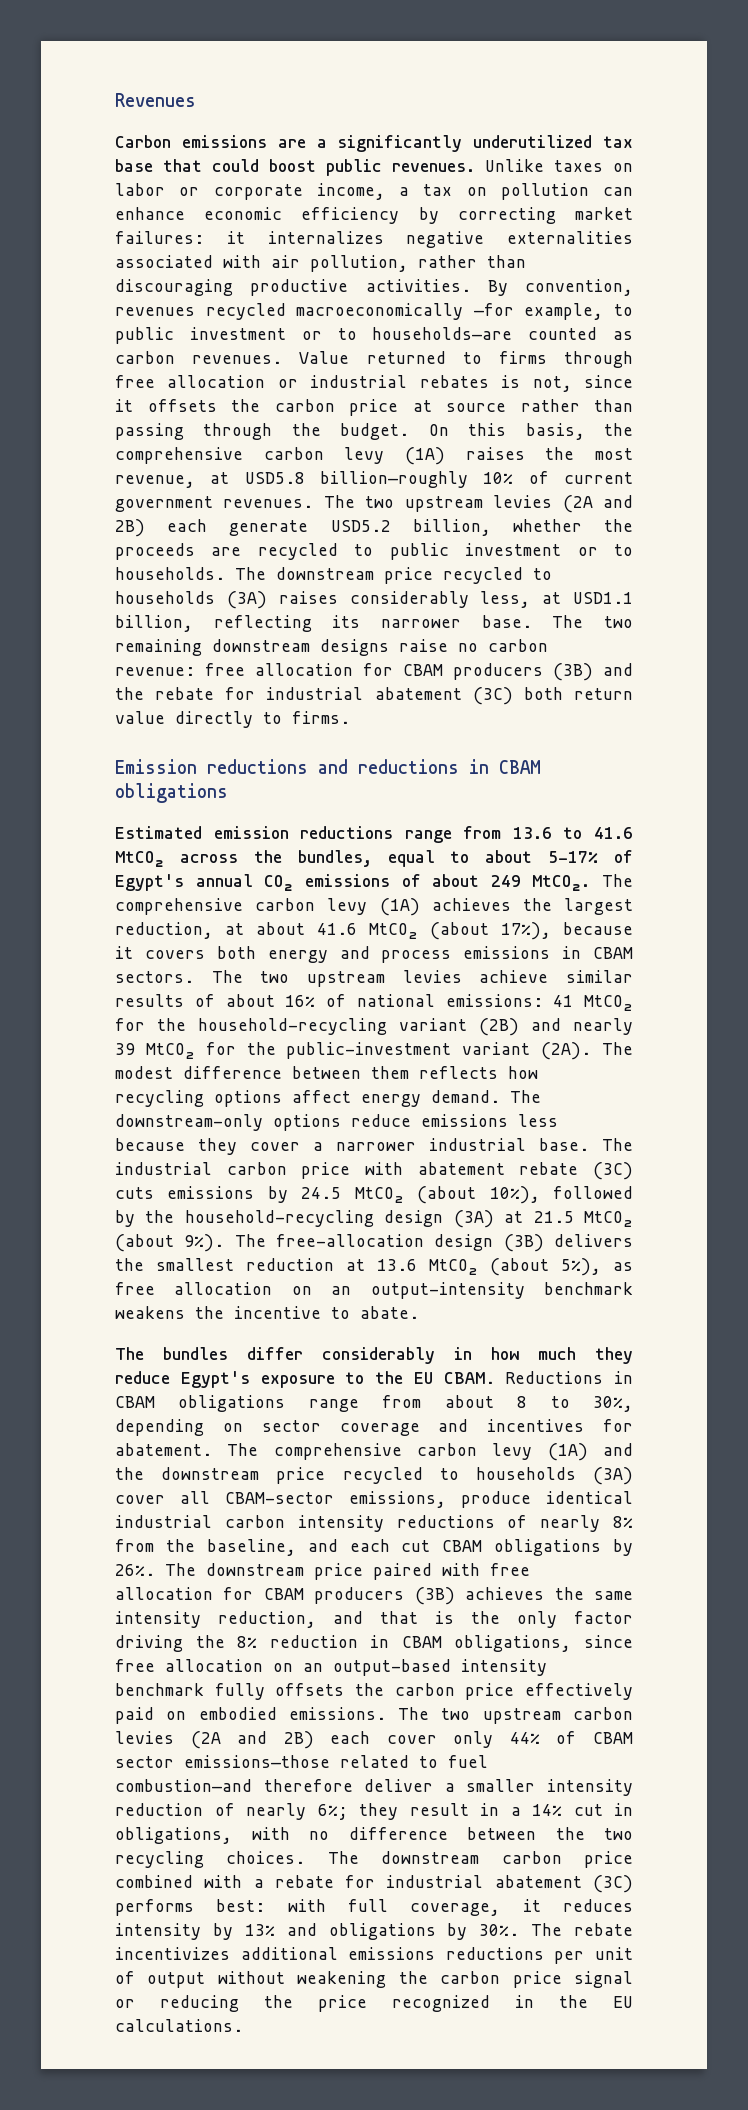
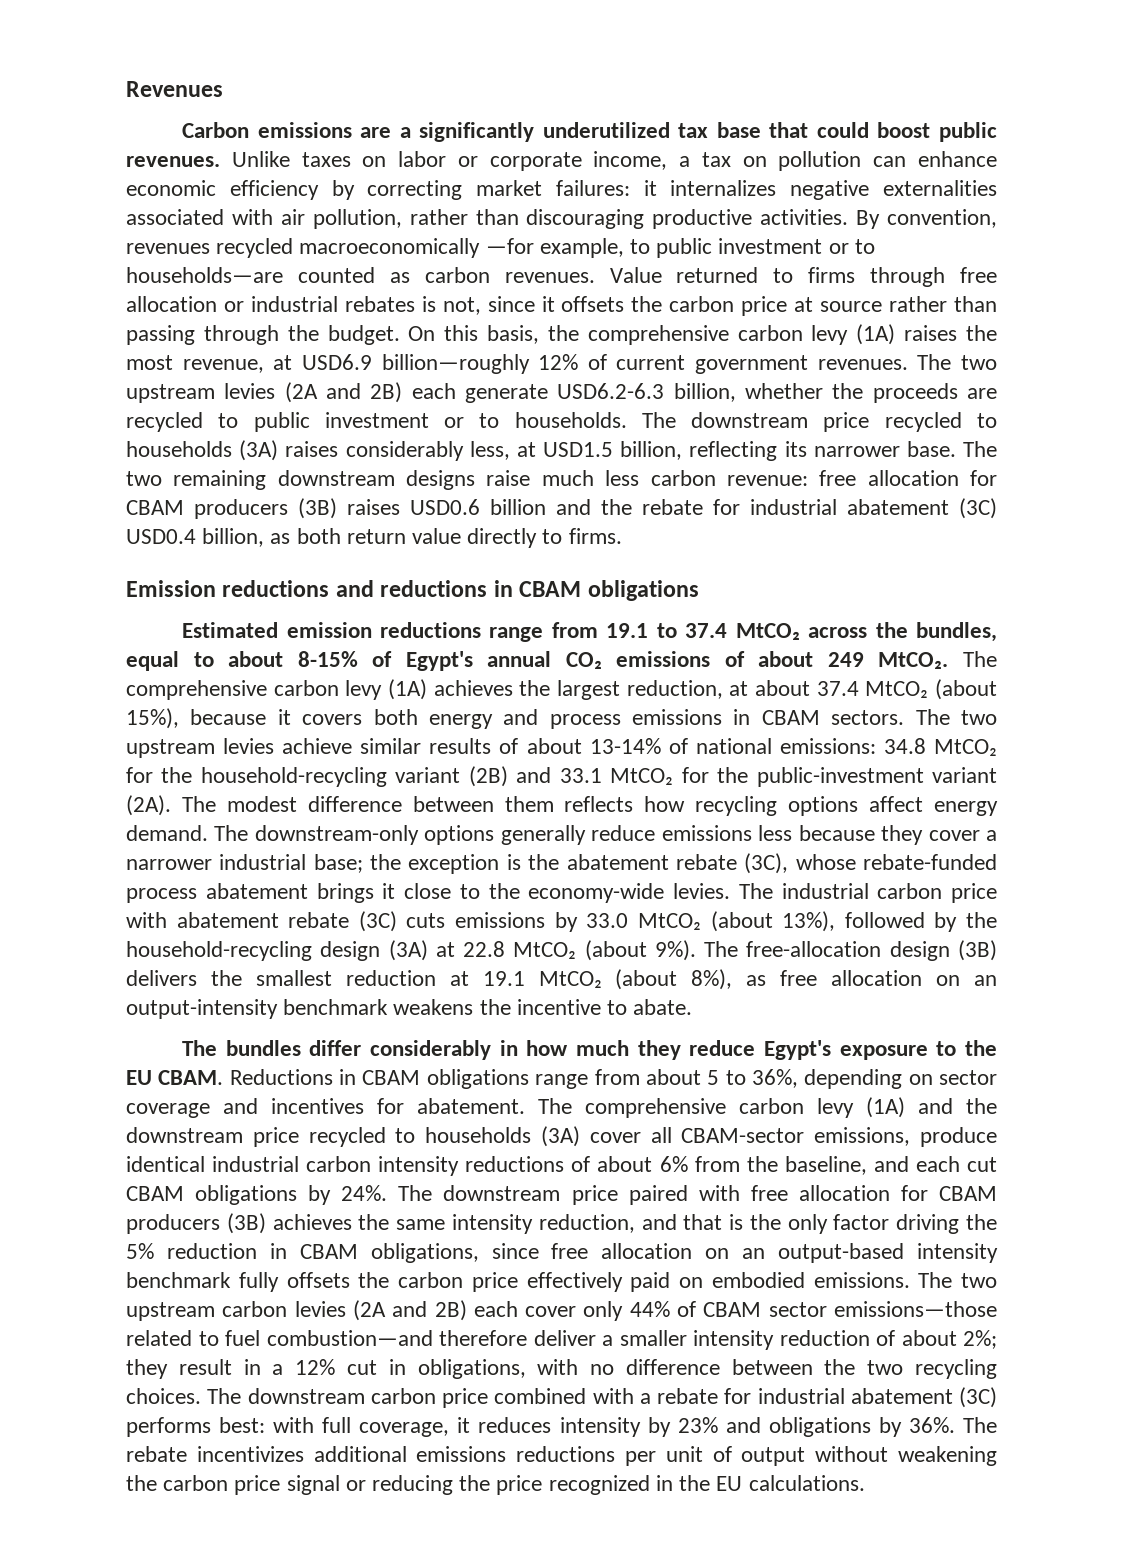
- On this basis, the comprehensive carbon levy (1A) raises the most revenue, at USD5.8 billion—roughly 10% of current government revenues.
+ On this basis, the comprehensive carbon levy (1A) raises the most revenue, at USD6.9 billion—roughly 12% of current government revenues.
- The two upstream levies (2A and 2B) each generate USD5.2 billion, whether the proceeds are recycled to public investment or to households.
+ The two upstream levies (2A and 2B) each generate USD6.2-6.3 billion, whether the proceeds are recycled to public investment or to households.
- The downstream price recycled to households (3A) raises considerably less, at USD1.1 billion, reflecting its narrower base.
+ The downstream price recycled to households (3A) raises considerably less, at USD1.5 billion, reflecting its narrower base.
- The two remaining downstream designs raise no carbon revenue: free allocation for CBAM producers (3B) and the rebate for industrial abatement (3C) both return value directly to firms.
+ The two remaining downstream designs raise much less carbon revenue: free allocation for CBAM producers (3B) raises USD0.6 billion and the rebate for industrial abatement (3C) USD0.4 billion, as both return value directly to firms.
- Estimated emission reductions range from 13.6 to 41.6 MtCO₂ across the bundles, equal to about 5-17% of Egypt's annual CO₂ emissions of about 249 MtCO₂.
+ Estimated emission reductions range from 19.1 to 37.4 MtCO₂ across the bundles, equal to about 8-15% of Egypt's annual CO₂ emissions of about 249 MtCO₂.
- The comprehensive carbon levy (1A) achieves the largest reduction, at about 41.6 MtCO₂ (about 17%), because it covers both energy and process emissions in CBAM sectors.
+ The comprehensive carbon levy (1A) achieves the largest reduction, at about 37.4 MtCO₂ (about 15%), because it covers both energy and process emissions in CBAM sectors.
- The two upstream levies achieve similar results of about 16% of national emissions: 41 MtCO₂ for the household-recycling variant (2B) and nearly 39 MtCO₂ for the public-investment variant (2A).
+ The two upstream levies achieve similar results of about 13-14% of national emissions: 34.8 MtCO₂ for the household-recycling variant (2B) and 33.1 MtCO₂ for the public-investment variant (2A).
- The downstream-only options reduce emissions less because they cover a narrower industrial base.
+ The downstream-only options generally reduce emissions less because they cover a narrower industrial base; the exception is the abatement rebate (3C), whose rebate-funded process abatement brings it close to the economy-wide levies.
- The industrial carbon price with abatement rebate (3C) cuts emissions by 24.5 MtCO₂ (about 10%), followed by the household-recycling design (3A) at 21.5 MtCO₂ (about 9%).
+ The industrial carbon price with abatement rebate (3C) cuts emissions by 33.0 MtCO₂ (about 13%), followed by the household-recycling design (3A) at 22.8 MtCO₂ (about 9%).
- The free-allocation design (3B) delivers the smallest reduction at 13.6 MtCO₂ (about 5%), as free allocation on an output-intensity benchmark weakens the incentive to abate.
+ The free-allocation design (3B) delivers the smallest reduction at 19.1 MtCO₂ (about 8%), as free allocation on an output-intensity benchmark weakens the incentive to abate.
- Reductions in CBAM obligations range from about 8 to 30%, depending on sector coverage and incentives for abatement.
+ Reductions in CBAM obligations range from about 5 to 36%, depending on sector coverage and incentives for abatement.
- The comprehensive carbon levy (1A) and the downstream price recycled to households (3A) cover all CBAM-sector emissions, produce identical industrial carbon intensity reductions of nearly 8% from the baseline, and each cut CBAM obligations by 26%.
+ The comprehensive carbon levy (1A) and the downstream price recycled to households (3A) cover all CBAM-sector emissions, produce identical industrial carbon intensity reductions of about 6% from the baseline, and each cut CBAM obligations by 24%.
- The downstream price paired with free allocation for CBAM producers (3B) achieves the same intensity reduction, and that is the only factor driving the 8% reduction in CBAM obligations, since free allocation on an output-based intensity benchmark fully offsets the carbon price effectively paid on embodied emissions.
+ The downstream price paired with free allocation for CBAM producers (3B) achieves the same intensity reduction, and that is the only factor driving the 5% reduction in CBAM obligations, since free allocation on an output-based intensity benchmark fully offsets the carbon price effectively paid on embodied emissions.
- The two upstream carbon levies (2A and 2B) each cover only 44% of CBAM sector emissions—those related to fuel combustion—and therefore deliver a smaller intensity reduction of nearly 6%; they result in a 14% cut in obligations, with no difference between the two recycling choices.
+ The two upstream carbon levies (2A and 2B) each cover only 44% of CBAM sector emissions—those related to fuel combustion—and therefore deliver a smaller intensity reduction of about 2%; they result in a 12% cut in obligations, with no difference between the two recycling choices.
- The downstream carbon price combined with a rebate for industrial abatement (3C) performs best: with full coverage, it reduces intensity by 13% and obligations by 30%.
+ The downstream carbon price combined with a rebate for industrial abatement (3C) performs best: with full coverage, it reduces intensity by 23% and obligations by 36%.

